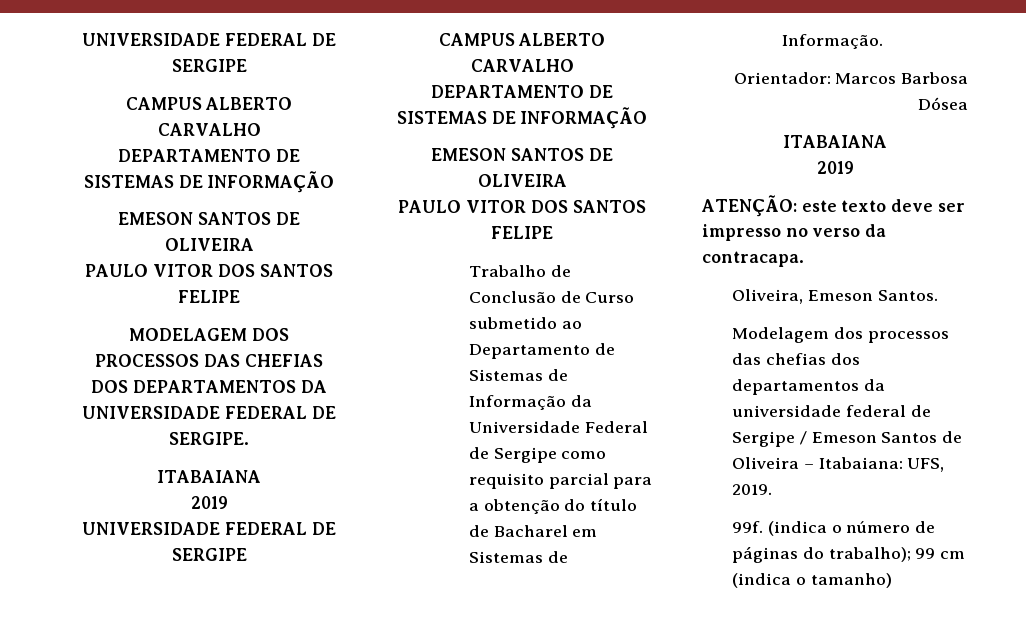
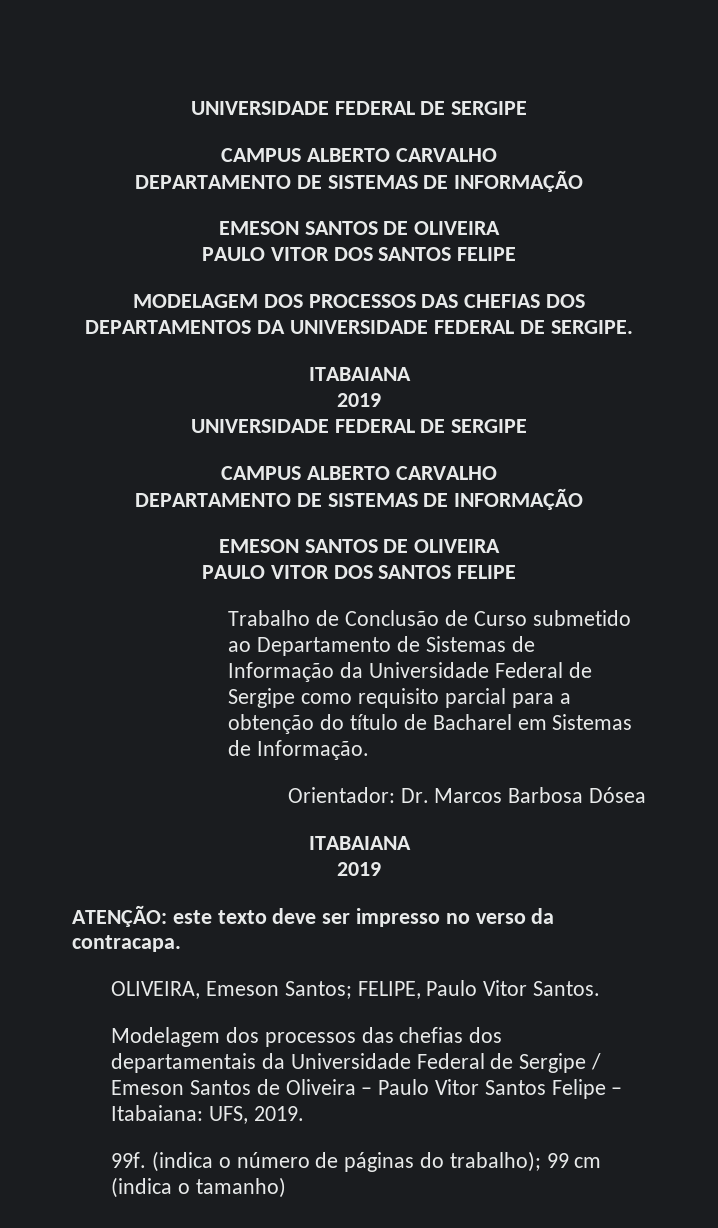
- Orientador: Marcos Barbosa Dósea
+ Orientador: Dr. Marcos Barbosa Dósea
- Oliveira, Emeson Santos.
+ OLIVEIRA, Emeson Santos; FELIPE, Paulo Vitor Santos.
- Modelagem dos processos das chefias dos departamentos da universidade federal de Sergipe / Emeson Santos de Oliveira – Itabaiana: UFS, 2019.
+ Modelagem dos processos das chefias dos departamentais da Universidade Federal de Sergipe / Emeson Santos de Oliveira – Paulo Vitor Santos Felipe – Itabaiana: UFS, 2019.

